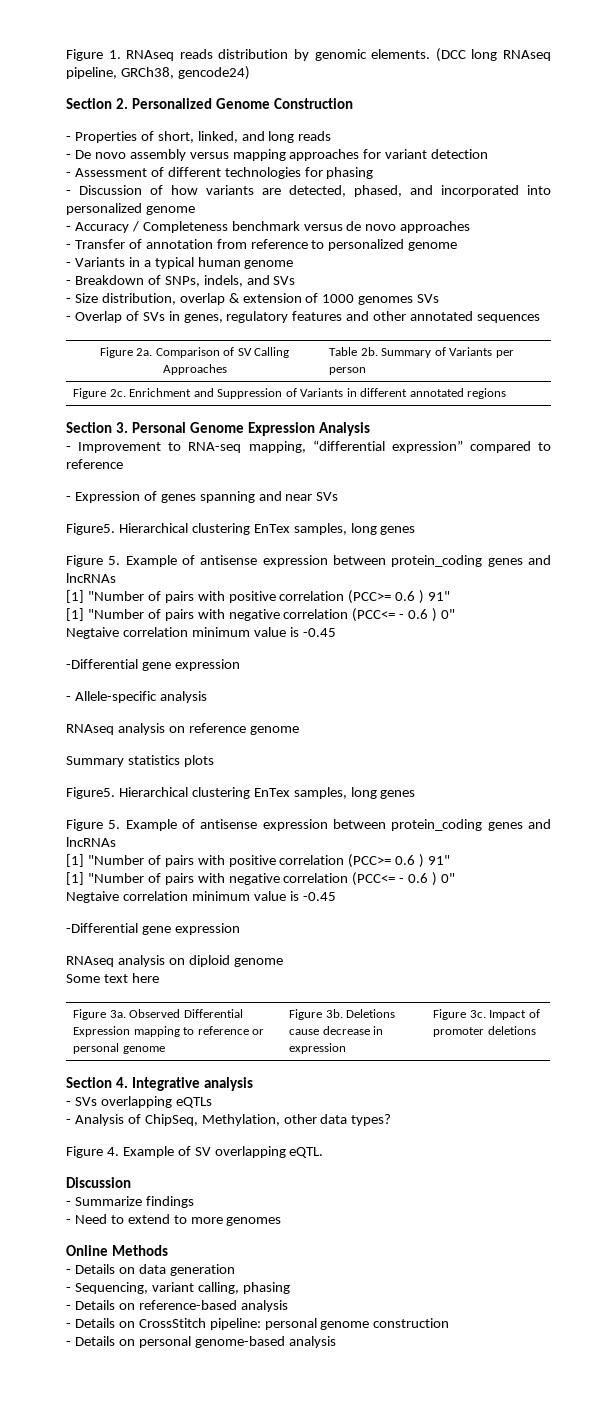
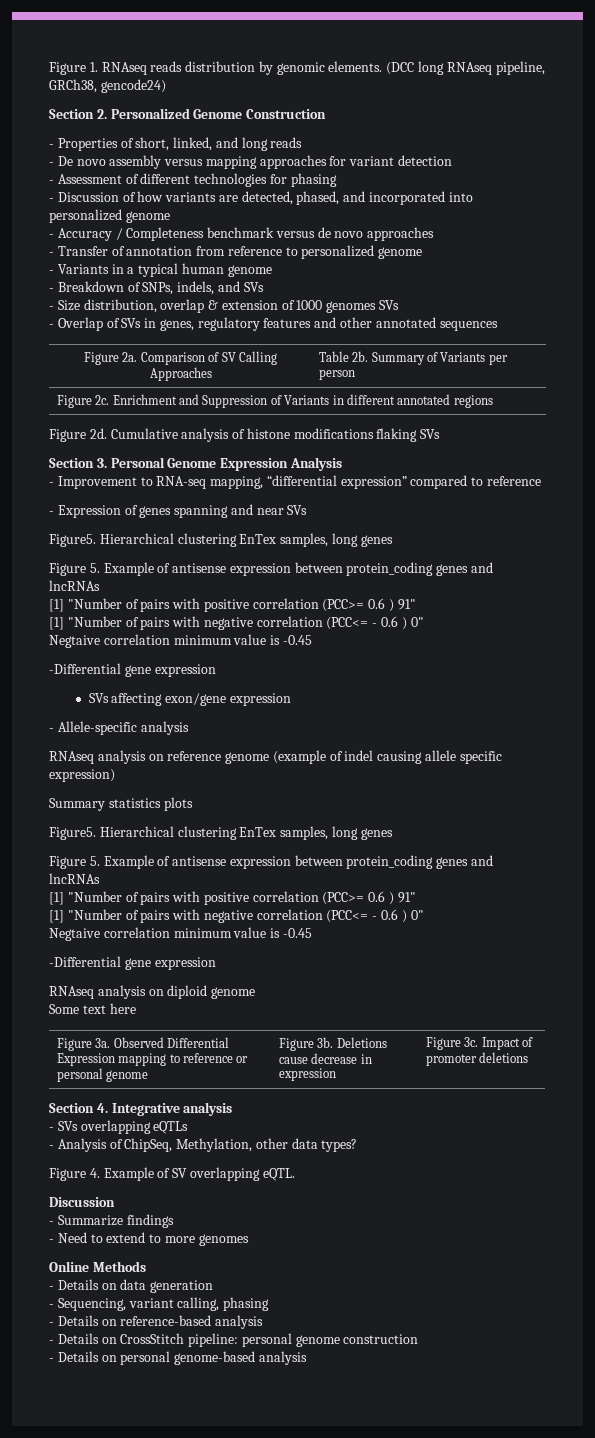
+ Figure 2d. Cumulative analysis of histone modifications flaking SVs
+ SVs affecting exon/gene expression
- RNAseq analysis on reference genome
+ RNAseq analysis on reference genome (example of indel causing allele specific expression)

